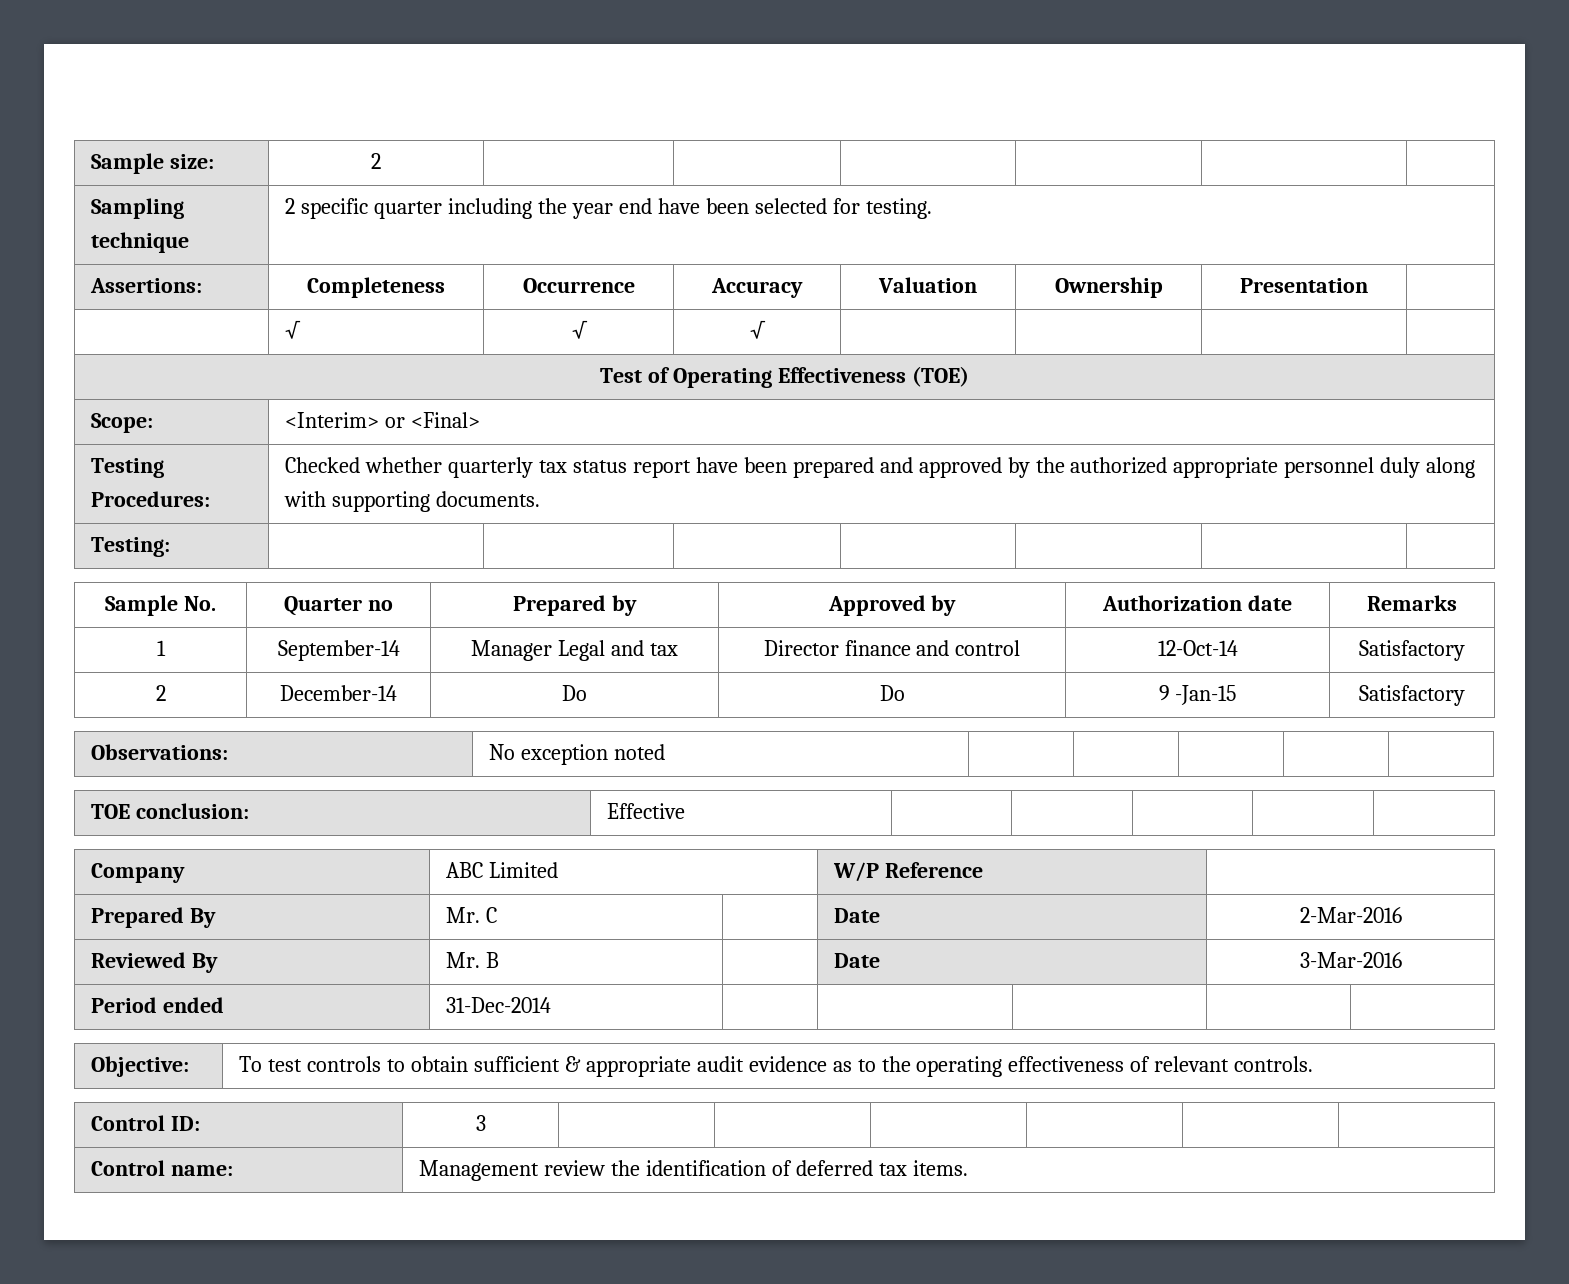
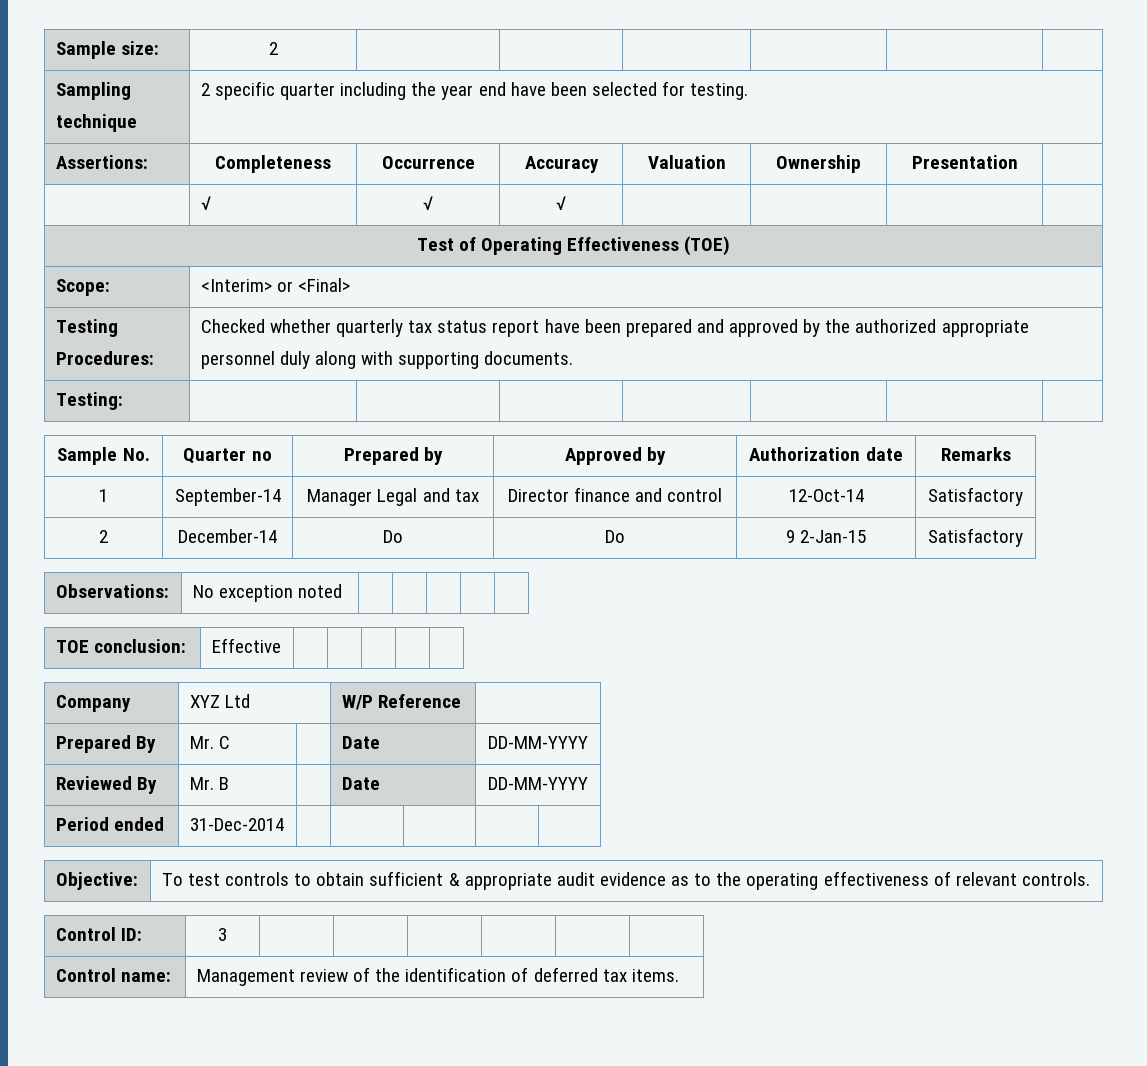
- 2 | December-14 | Do | Do | 9 -Jan-15 | Satisfactory
+ 2 | December-14 | Do | Do | 9 2-Jan-15 | Satisfactory
- Company | ABC Limited | W/P Reference |
+ Company | XYZ Ltd | W/P Reference |
- Prepared By | Mr. C | | Date | 2-Mar-2016
+ Prepared By | Mr. C | | Date | DD-MM-YYYY
- Reviewed By | Mr. B | | Date | 3-Mar-2016
+ Reviewed By | Mr. B | | Date | DD-MM-YYYY
- Control name: | Management review the identification of deferred tax items.
+ Control name: | Management review of the identification of deferred tax items.

